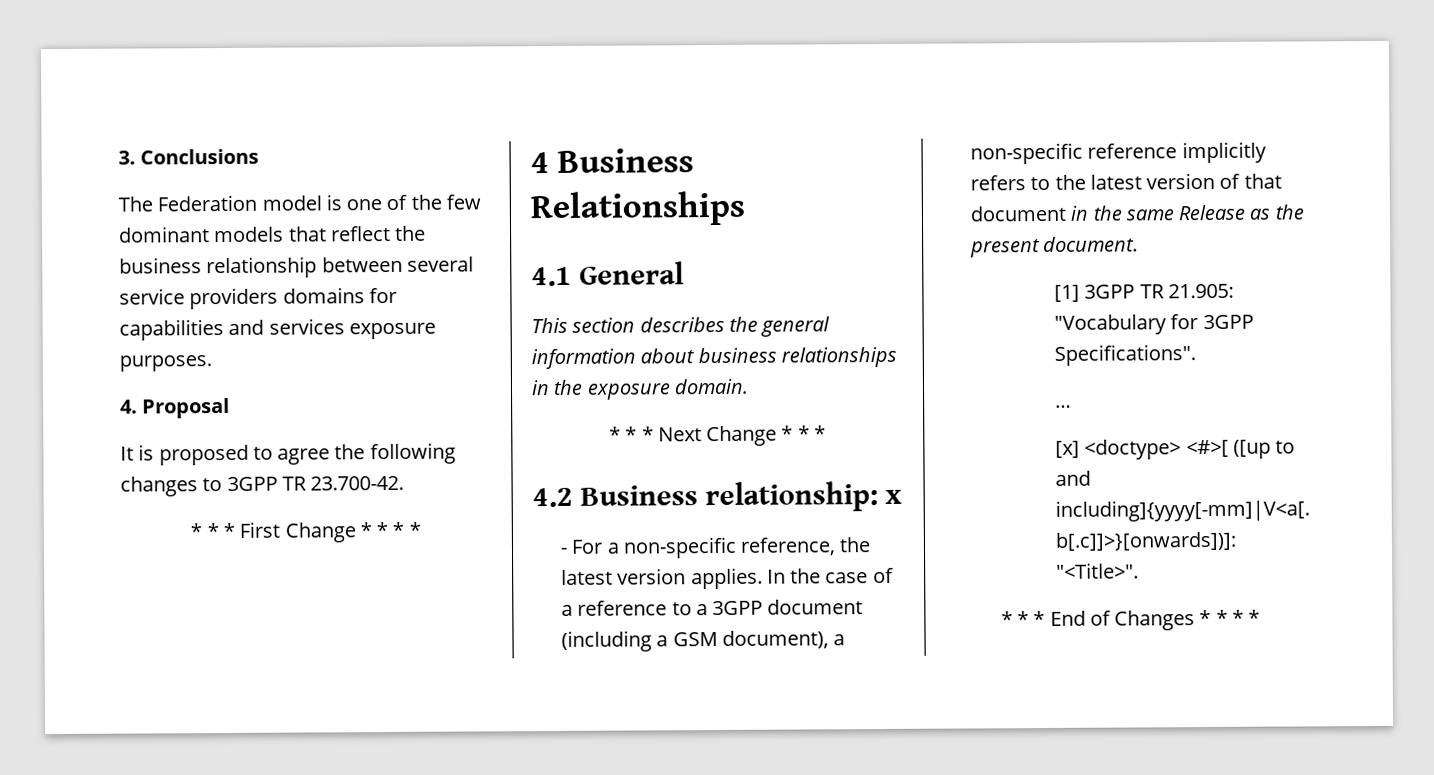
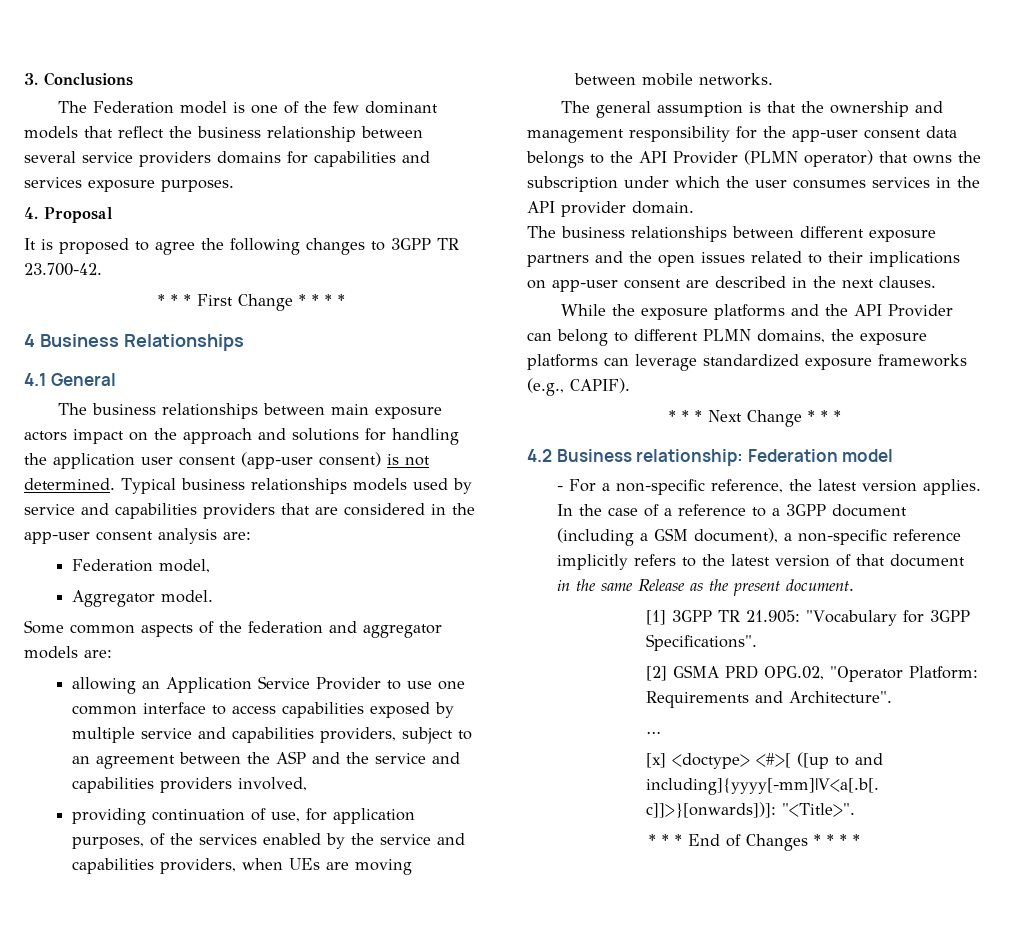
- This section describes the general information about business relationships in the exposure domain.
+ The business relationships between main exposure actors impact on the approach and solutions for handling the application user consent (app-user consent) is not determined. Typical business relationships models used by service and capabilities providers that are considered in the app-user consent analysis are:
+ Federation model,
+ Aggregator model.
+ Some common aspects of the federation and aggregator models are:
+ allowing an Application Service Provider to use one common interface to access capabilities exposed by multiple service and capabilities providers, subject to an agreement between the ASP and the service and capabilities providers involved,
+ providing continuation of use, for application purposes, of the services enabled by the service and capabilities providers, when UEs are moving between mobile networks.
+ The general assumption is that the ownership and management responsibility for the app-user consent data belongs to the API Provider (PLMN operator) that owns the subscription under which the user consumes services in the API provider domain.
+ The business relationships between different exposure partners and the open issues related to their implications on app-user consent are described in the next clauses.
+ While the exposure platforms and the API Provider can belong to different PLMN domains, the exposure platforms can leverage standardized exposure frameworks (e.g., CAPIF).
- 4.2 Business relationship: x
+ 4.2 Business relationship: Federation model
+ [2] GSMA PRD OPG.02, "Operator Platform: Requirements and Architecture".

